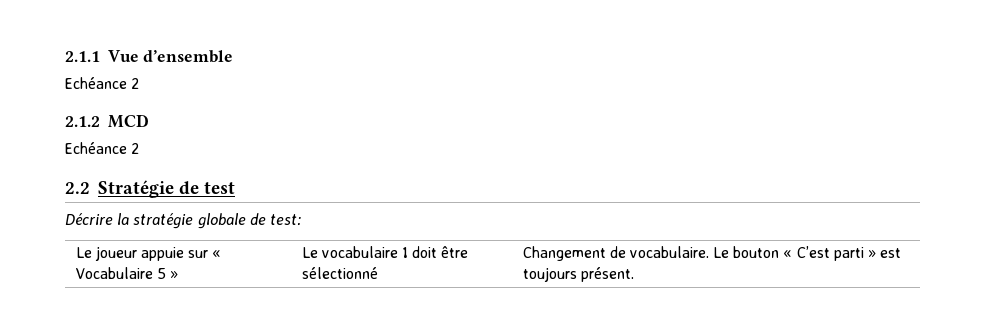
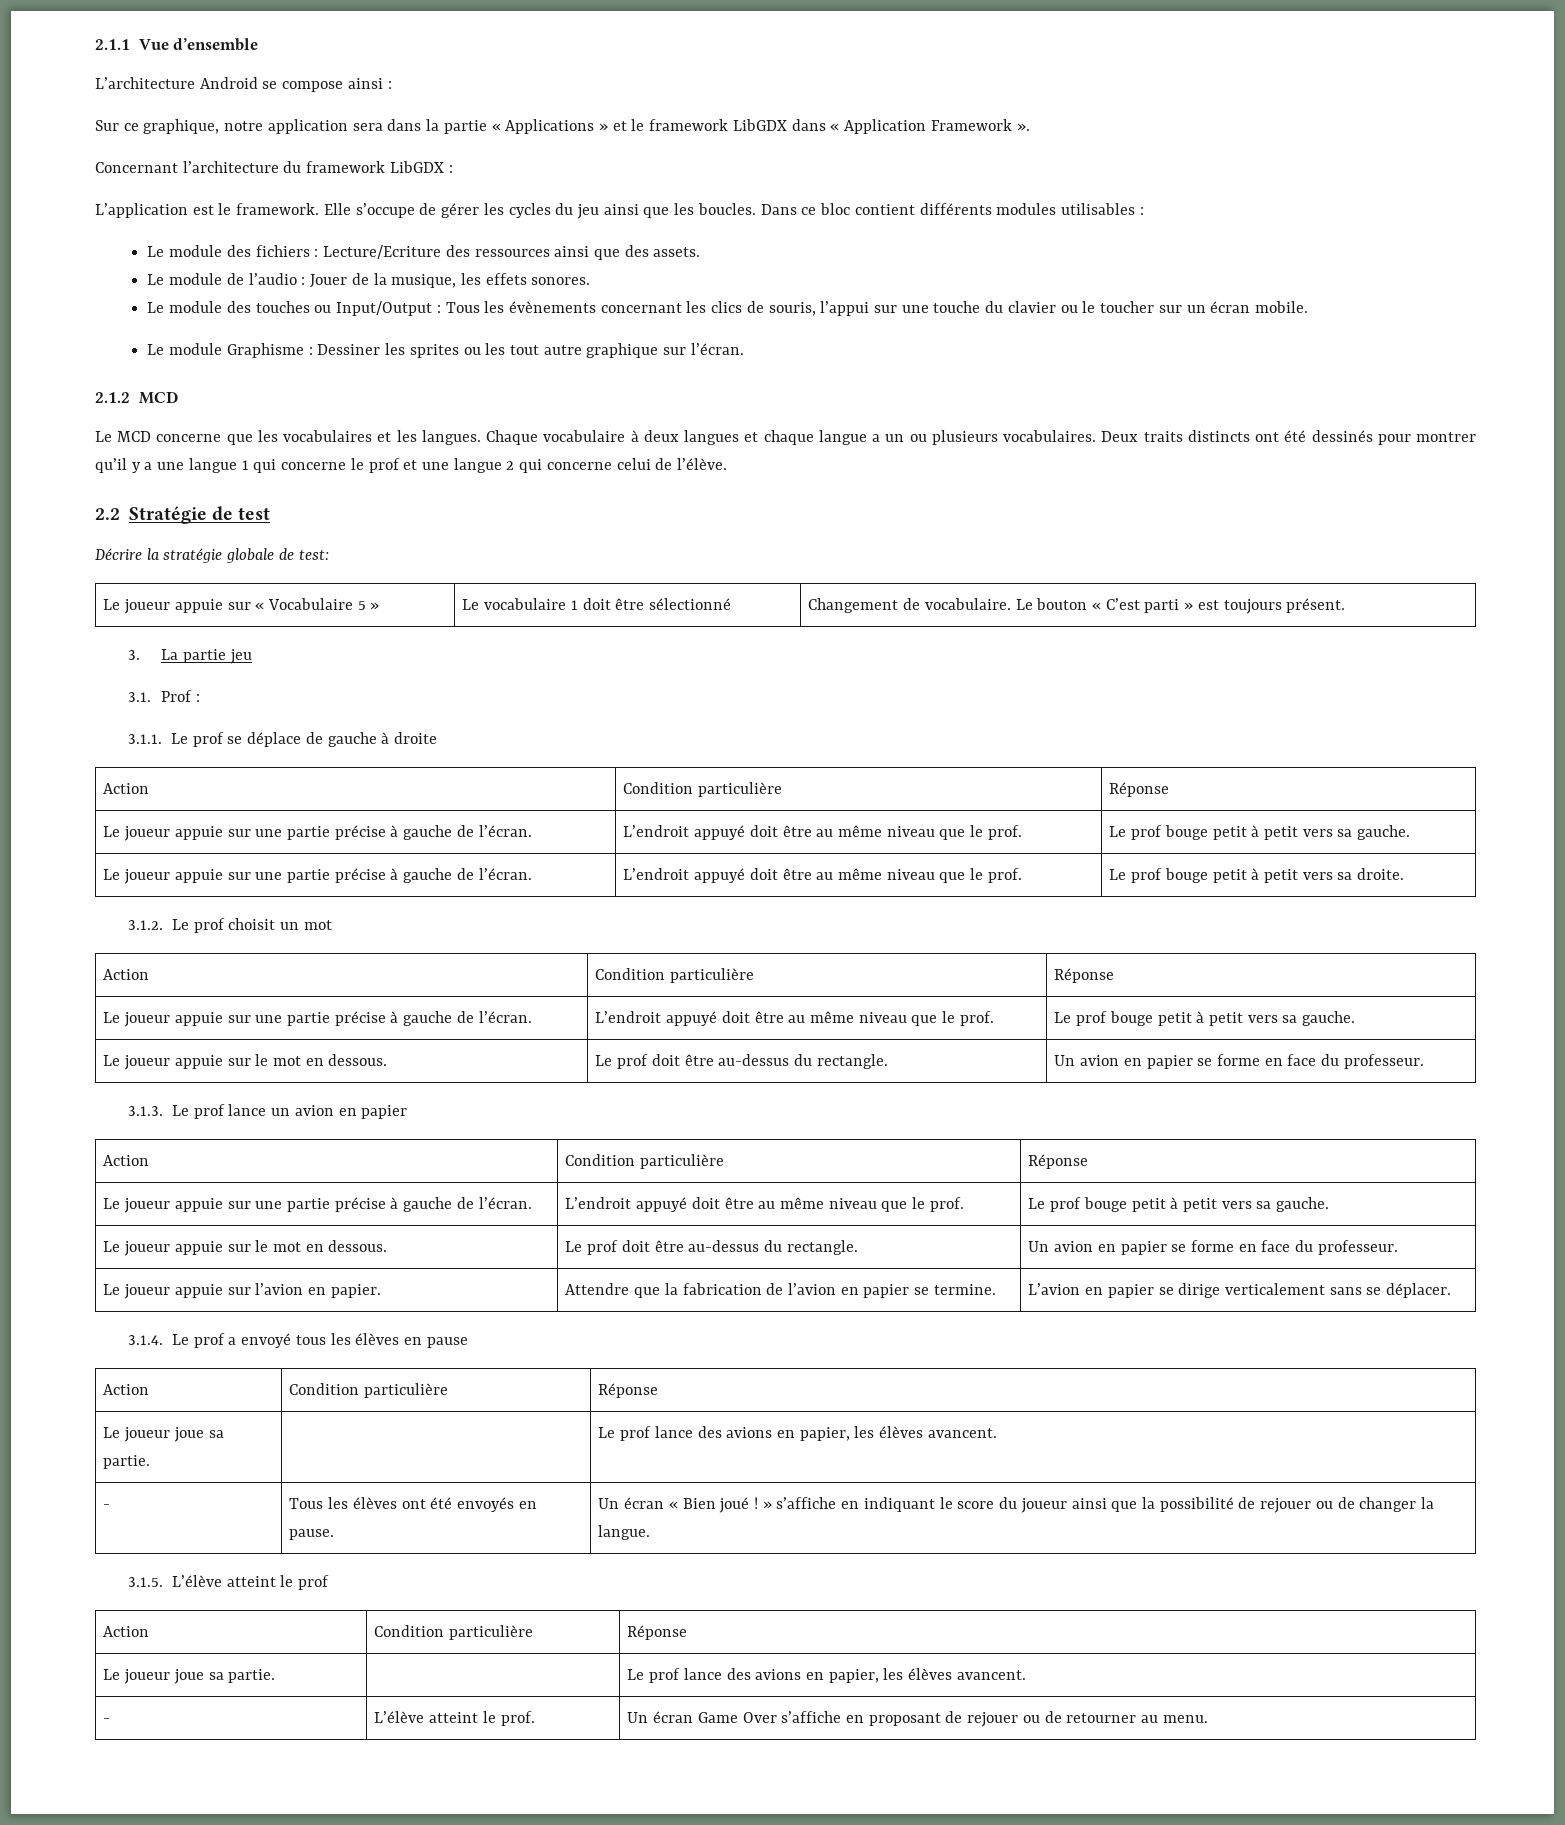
  2.1.1 Vue d’ensemble
- Echéance 2
+ L’architecture Android se compose ainsi :
+ Sur ce graphique, notre application sera dans la partie « Applications » et le framework LibGDX dans « Application Framework ».
+ Concernant l’architecture du framework LibGDX :
+ L’application est le framework. Elle s’occupe de gérer les cycles du jeu ainsi que les boucles. Dans ce bloc contient différents modules utilisables :
+ Le module des fichiers : Lecture/Ecriture des ressources ainsi que des assets.
+ Le module de l’audio : Jouer de la musique, les effets sonores.
+ Le module des touches ou Input/Output : Tous les évènements concernant les clics de souris, l’appui sur une touche du clavier ou le toucher sur un écran mobile.
+ Le module Graphisme : Dessiner les sprites ou les tout autre graphique sur l’écran.
  2.1.2 MCD
- Echéance 2
+ Le MCD concerne que les vocabulaires et les langues. Chaque vocabulaire à deux langues et chaque langue a un ou plusieurs vocabulaires. Deux traits distincts ont été dessinés pour montrer qu’il y a une langue 1 qui concerne le prof et une langue 2 qui concerne celui de l’élève.
+ 3. La partie jeu
+ 3.1. Prof :
+ 3.1.1. Le prof se déplace de gauche à droite
+ Action | Condition particulière | Réponse
+ Le joueur appuie sur une partie précise à gauche de l’écran. | L’endroit appuyé doit être au même niveau que le prof. | Le prof bouge petit à petit vers sa gauche.
+ Le joueur appuie sur une partie précise à gauche de l’écran. | L’endroit appuyé doit être au même niveau que le prof. | Le prof bouge petit à petit vers sa droite.
+ 3.1.2. Le prof choisit un mot
+ Action | Condition particulière | Réponse
+ Le joueur appuie sur une partie précise à gauche de l’écran. | L’endroit appuyé doit être au même niveau que le prof. | Le prof bouge petit à petit vers sa gauche.
+ Le joueur appuie sur le mot en dessous. | Le prof doit être au-dessus du rectangle. | Un avion en papier se forme en face du professeur.
+ 3.1.3. Le prof lance un avion en papier
+ Action | Condition particulière | Réponse
+ Le joueur appuie sur une partie précise à gauche de l’écran. | L’endroit appuyé doit être au même niveau que le prof. | Le prof bouge petit à petit vers sa gauche.
+ Le joueur appuie sur le mot en dessous. | Le prof doit être au-dessus du rectangle. | Un avion en papier se forme en face du professeur.
+ Le joueur appuie sur l’avion en papier. | Attendre que la fabrication de l’avion en papier se termine. | L’avion en papier se dirige verticalement sans se déplacer.
+ 3.1.4. Le prof a envoyé tous les élèves en pause
+ Action | Condition particulière | Réponse
+ Le joueur joue sa partie. | | Le prof lance des avions en papier, les élèves avancent.
+ - | Tous les élèves ont été envoyés en pause. | Un écran « Bien joué ! » s’affiche en indiquant le score du joueur ainsi que la possibilité de rejouer ou de changer la langue.
+ 3.1.5. L’élève atteint le prof
+ Action | Condition particulière | Réponse
+ Le joueur joue sa partie. | | Le prof lance des avions en papier, les élèves avancent.
+ - | L’élève atteint le prof. | Un écran Game Over s’affiche en proposant de rejouer ou de retourner au menu.

